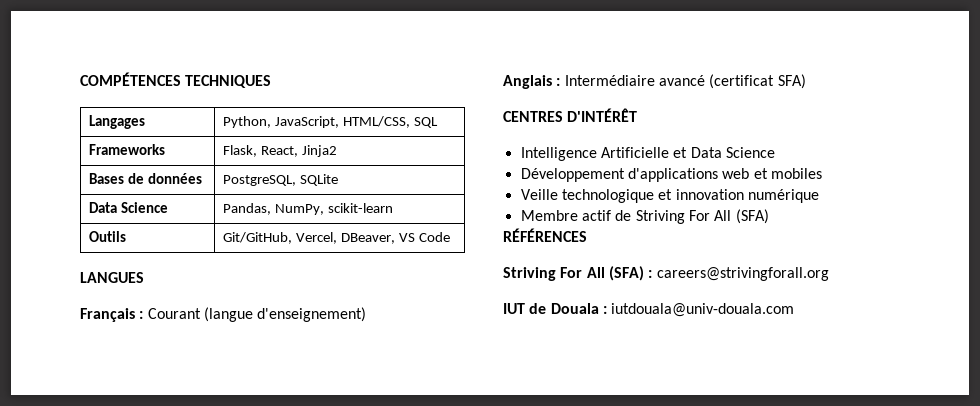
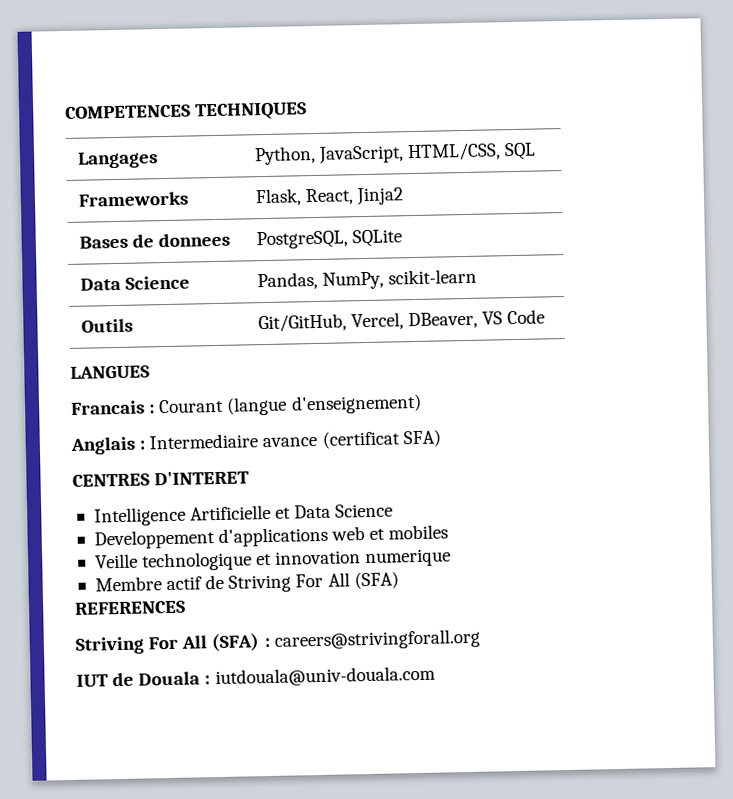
- COMPÉTENCES TECHNIQUES
+ COMPETENCES TECHNIQUES
- Bases de données | PostgreSQL, SQLite
+ Bases de donnees | PostgreSQL, SQLite
- Français : Courant (langue d'enseignement)
+ Francais : Courant (langue d'enseignement)
- Anglais : Intermédiaire avancé (certificat SFA)
+ Anglais : Intermediaire avance (certificat SFA)
- CENTRES D'INTÉRÊT
+ CENTRES D'INTERET
- Développement d'applications web et mobiles
+ Developpement d'applications web et mobiles
- Veille technologique et innovation numérique
+ Veille technologique et innovation numerique
- RÉFÉRENCES
+ REFERENCES

